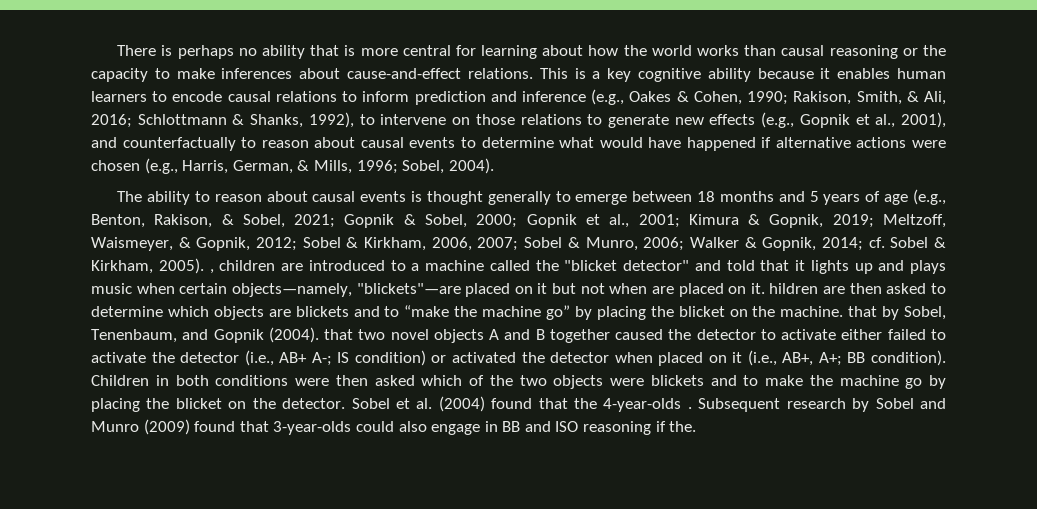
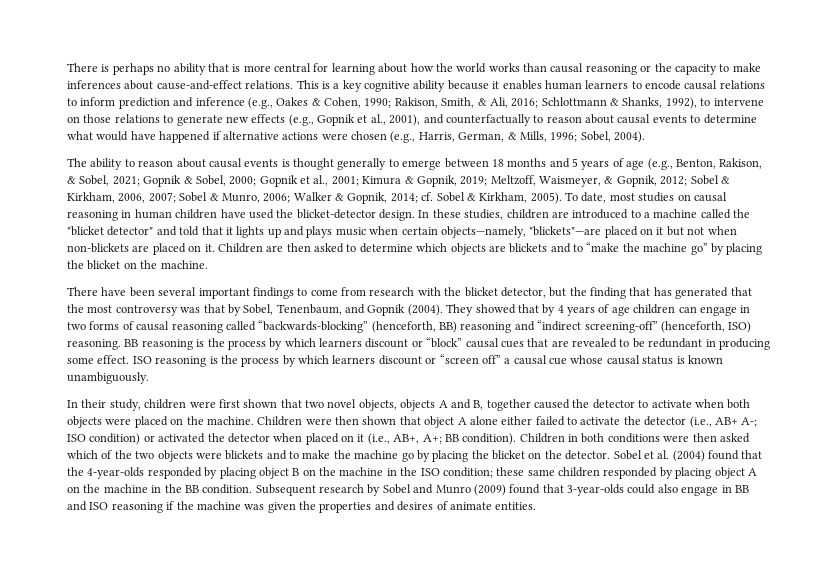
- cf. Sobel & Kirkham, 2005). , children are introduced to a machine called the "blicket detector" and told that it lights up and plays music when certain objects—namely, "blickets"—are placed on it but not when are placed on it. hildren are then asked to determine which objects are blickets and to “make the machine go” by placing the blicket on the machine. that by Sobel, Tenenbaum, and Gopnik (2004). that two novel objects A and B together caused the detector to activate either failed to activate the detector (i.e., AB+ A-;
+ cf. Sobel & Kirkham, 2005). To date, most studies on causal reasoning in human children have used the blicket-detector design. In these studies, children are introduced to a machine called the "blicket detector" and told that it lights up and plays music when certain objects—namely, "blickets"—are placed on it but not when non-blickets are placed on it. Children are then asked to determine which objects are blickets and to “make the machine go” by placing the blicket on the machine.
+ There have been several important findings to come from research with the blicket detector, but the finding that has generated that the most controversy was that by Sobel, Tenenbaum, and Gopnik (2004). They showed that by 4 years of age children can engage in two forms of causal reasoning called “backwards-blocking” (henceforth, BB) reasoning and “indirect screening-off” (henceforth, ISO) reasoning. BB reasoning is the process by which learners discount or “block” causal cues that are revealed to be redundant in producing some effect. ISO reasoning is the process by which learners discount or “screen off” a causal cue whose causal status is known unambiguously.
+ In their study, children were first shown that two novel objects, objects A and B, together caused the detector to activate when both objects were placed on the machine. Children were then shown that object A alone either failed to activate the detector (i.e., AB+ A-;
- IS condition) or activated the detector when placed on it (i.e., AB+, A+;
+ ISO condition) or activated the detector when placed on it (i.e., AB+, A+;
- Sobel et al. (2004) found that the 4-year-olds .
+ Sobel et al. (2004) found that the 4-year-olds responded by placing object B on the machine in the ISO condition; these same children responded by placing object A on the machine in the BB condition.
- Subsequent research by Sobel and Munro (2009) found that 3-year-olds could also engage in BB and ISO reasoning if the.
+ Subsequent research by Sobel and Munro (2009) found that 3-year-olds could also engage in BB and ISO reasoning if the machine was given the properties and desires of animate entities.

